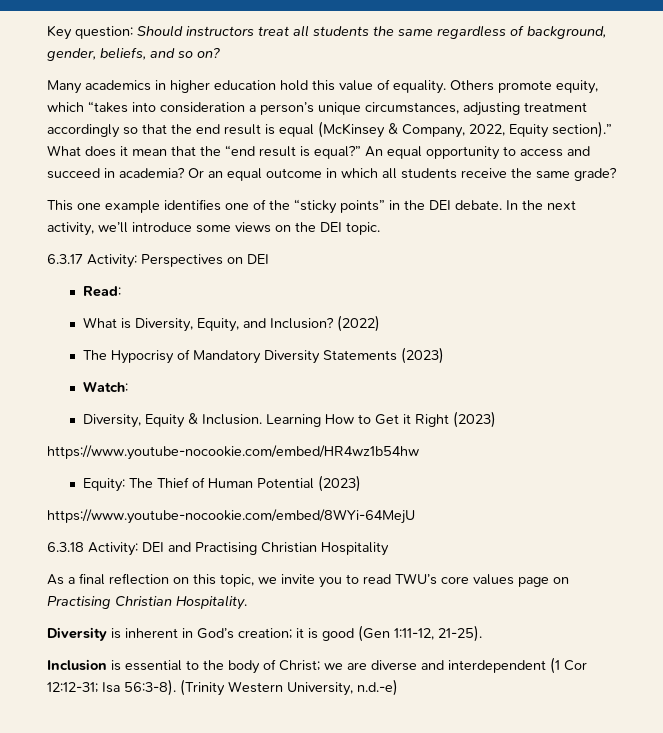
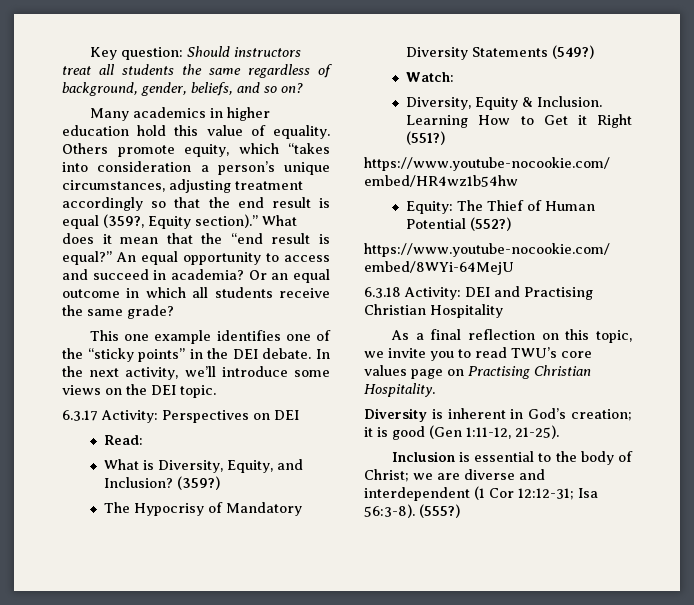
- Others promote equity, which “takes into consideration a person’s unique circumstances, adjusting treatment accordingly so that the end result is equal (McKinsey & Company, 2022, Equity section).”
+ Others promote equity, which “takes into consideration a person’s unique circumstances, adjusting treatment accordingly so that the end result is equal (359?, Equity section).”
- (2022)
+ (359?)
- The Hypocrisy of Mandatory Diversity Statements (2023)
+ The Hypocrisy of Mandatory Diversity Statements (549?)
- Learning How to Get it Right (2023)
+ Learning How to Get it Right (551?)
- Equity: The Thief of Human Potential (2023)
+ Equity: The Thief of Human Potential (552?)
- (Trinity Western University, n.d.-e)
+ (555?)

